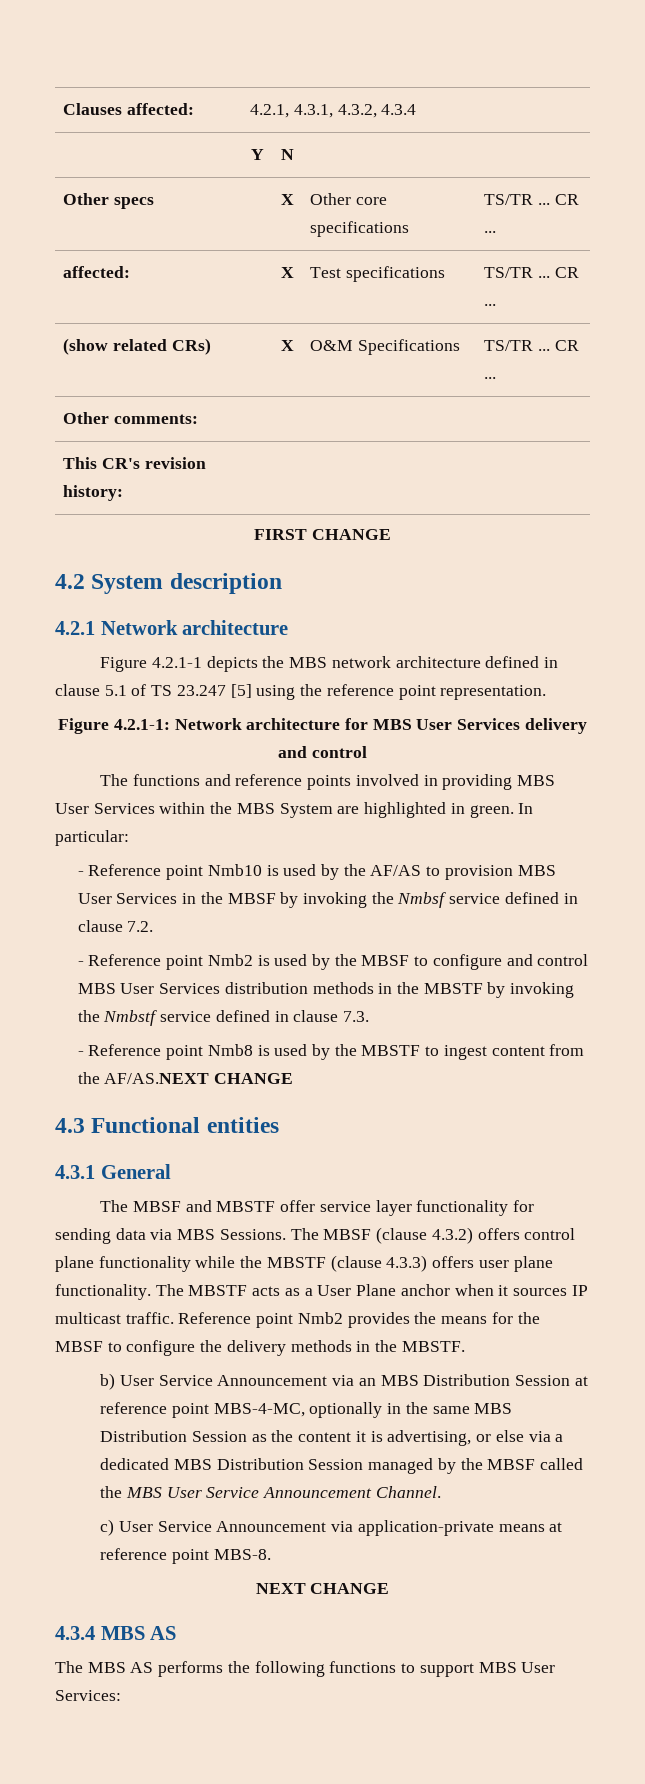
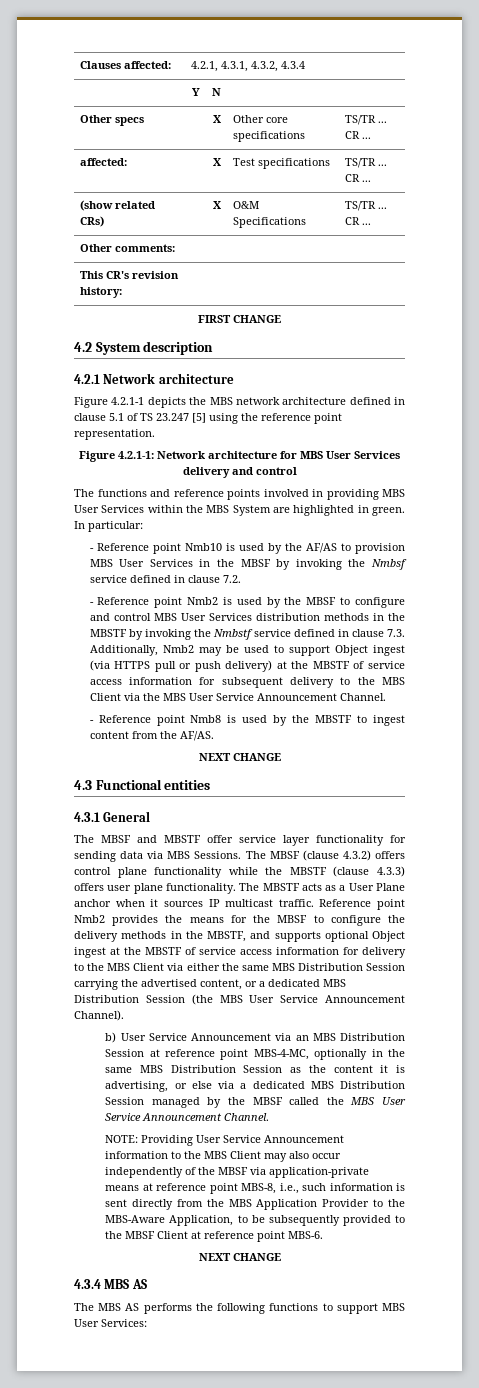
- - Reference point Nmb2 is used by the MBSF to configure and control MBS User Services distribution methods in the MBSTF by invoking the Nmbstf service defined in clause 7.3.
+ - Reference point Nmb2 is used by the MBSF to configure and control MBS User Services distribution methods in the MBSTF by invoking the Nmbstf service defined in clause 7.3. Additionally, Nmb2 may be used to support Object ingest (via HTTPS pull or push delivery) at the MBSTF of service access information for subsequent delivery to the MBS Client via the MBS User Service Announcement Channel.
- - Reference point Nmb8 is used by the MBSTF to ingest content from the AF/AS.NEXT CHANGE
+ - Reference point Nmb8 is used by the MBSTF to ingest content from the AF/AS.
+ NEXT CHANGE
- Reference point Nmb2 provides the means for the MBSF to configure the delivery methods in the MBSTF.
+ Reference point Nmb2 provides the means for the MBSF to configure the delivery methods in the MBSTF, and supports optional Object ingest at the MBSTF of service access information for delivery to the MBS Client via either the same MBS Distribution Session carrying the advertised content, or a dedicated MBS Distribution Session (the MBS User Service Announcement Channel).
- c) User Service Announcement via application-private means at reference point MBS-8.
+ NOTE: Providing User Service Announcement information to the MBS Client may also occur independently of the MBSF via application-private means at reference point MBS-8, i.e., such information is sent directly from the MBS Application Provider to the MBS-Aware Application, to be subsequently provided to the MBSF Client at reference point MBS-6.

